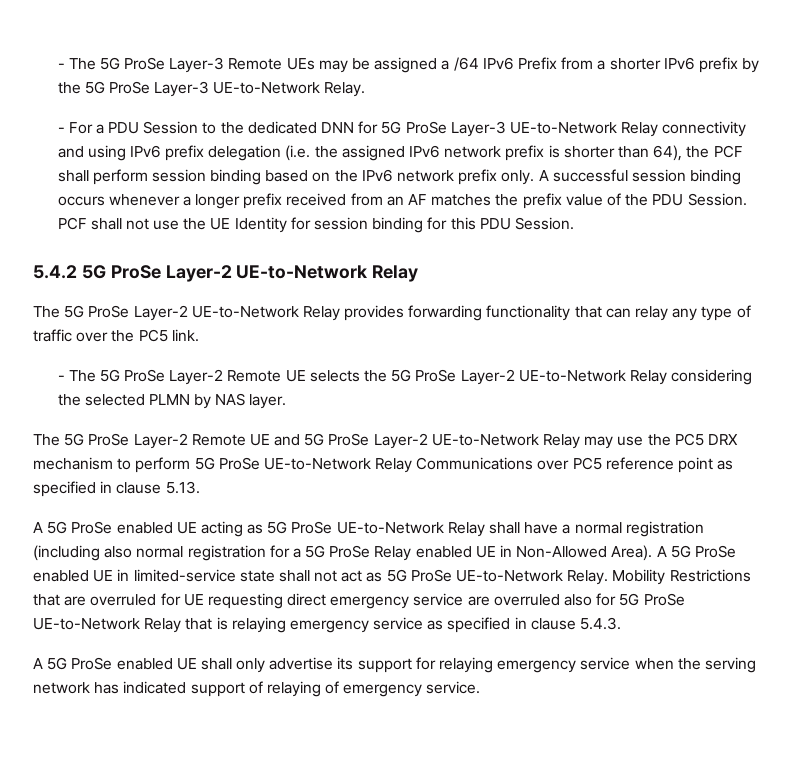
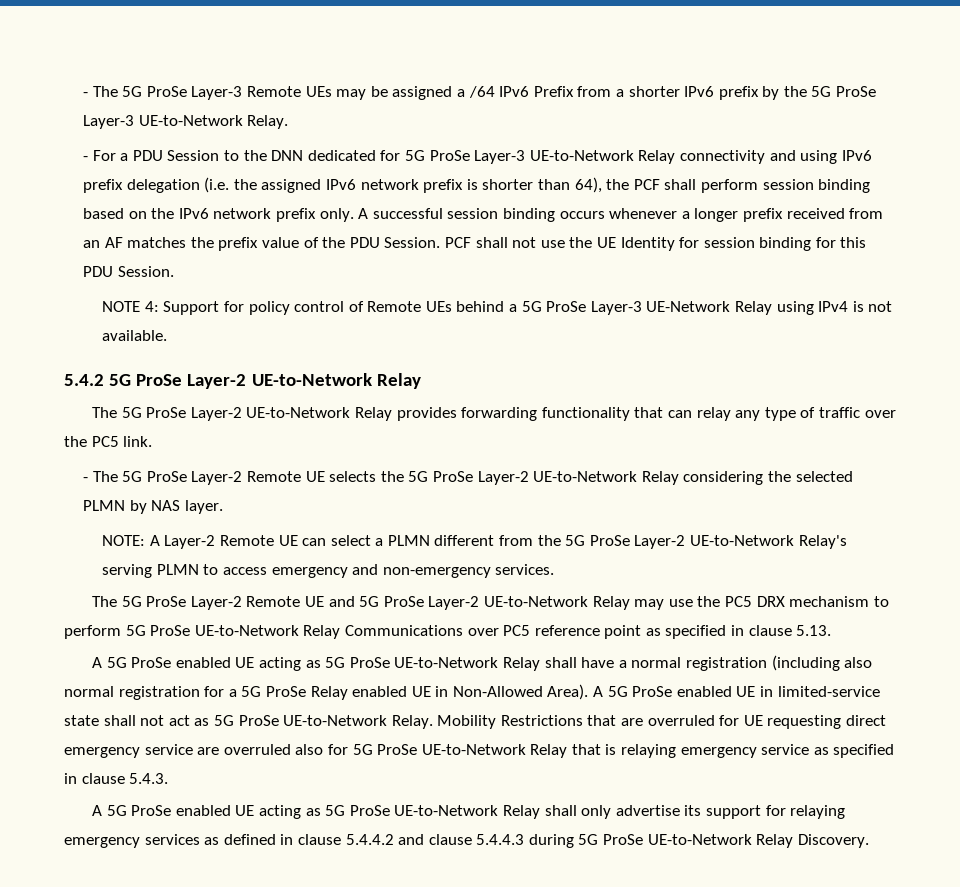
- - For a PDU Session to the dedicated DNN for 5G ProSe Layer-3 UE-to-Network Relay connectivity and using IPv6 prefix delegation (i.e. the assigned IPv6 network prefix is shorter than 64), the PCF shall perform session binding based on the IPv6 network prefix only.
+ - For a PDU Session to the DNN dedicated for 5G ProSe Layer-3 UE-to-Network Relay connectivity and using IPv6 prefix delegation (i.e. the assigned IPv6 network prefix is shorter than 64), the PCF shall perform session binding based on the IPv6 network prefix only.
+ NOTE 4: Support for policy control of Remote UEs behind a 5G ProSe Layer-3 UE-Network Relay using IPv4 is not available.
+ NOTE: A Layer-2 Remote UE can select a PLMN different from the 5G ProSe Layer-2 UE-to-Network Relay's serving PLMN to access emergency and non-emergency services.
- A 5G ProSe enabled UE shall only advertise its support for relaying emergency service when the serving network has indicated support of relaying of emergency service.
+ A 5G ProSe enabled UE acting as 5G ProSe UE-to-Network Relay shall only advertise its support for relaying emergency services as defined in clause 5.4.4.2 and clause 5.4.4.3 during 5G ProSe UE-to-Network Relay Discovery.

